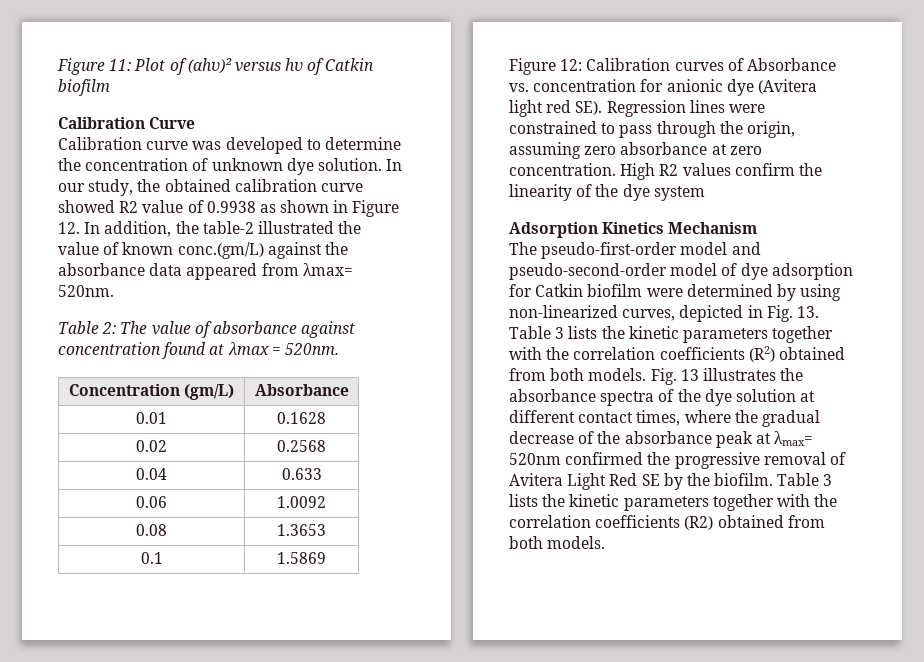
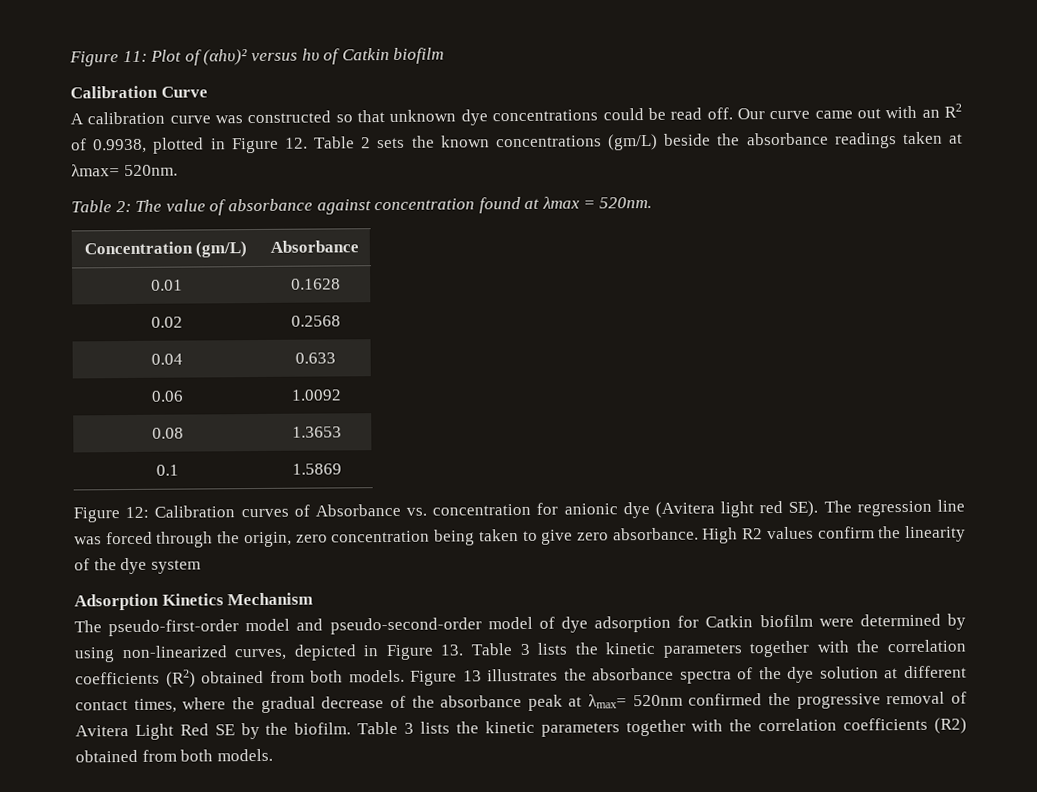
- Calibration curve was developed to determine the concentration of unknown dye solution. In our study, the obtained calibration curve showed R2 value of 0.9938 as shown in Figure 12. In addition, the table-2 illustrated the value of known conc.(gm/L) against the absorbance data appeared from λmax= 520nm.
+ A calibration curve was constructed so that unknown dye concentrations could be read off. Our curve came out with an R2 of 0.9938, plotted in Figure 12. Table 2 sets the known concentrations (gm/L) beside the absorbance readings taken at λmax= 520nm.
- Figure 12: Calibration curves of Absorbance vs. concentration for anionic dye (Avitera light red SE). Regression lines were constrained to pass through the origin, assuming zero absorbance at zero concentration.
+ Figure 12: Calibration curves of Absorbance vs. concentration for anionic dye (Avitera light red SE). The regression line was forced through the origin, zero concentration being taken to give zero absorbance.
- The pseudo-first-order model and pseudo-second-order model of dye adsorption for Catkin biofilm were determined by using non-linearized curves, depicted in Fig. 13. Table 3 lists the kinetic parameters together with the correlation coefficients (R2) obtained from both models.
+ The pseudo-first-order model and pseudo-second-order model of dye adsorption for Catkin biofilm were determined by using non-linearized curves, depicted in Figure 13. Table 3 lists the kinetic parameters together with the correlation coefficients (R2) obtained from both models.
- Fig. 13 illustrates the absorbance spectra of the dye solution at different contact times, where the gradual decrease of the absorbance peak at λmax= 520nm confirmed the progressive removal of Avitera Light Red SE by the biofilm.
+ Figure 13 illustrates the absorbance spectra of the dye solution at different contact times, where the gradual decrease of the absorbance peak at λmax= 520nm confirmed the progressive removal of Avitera Light Red SE by the biofilm.

